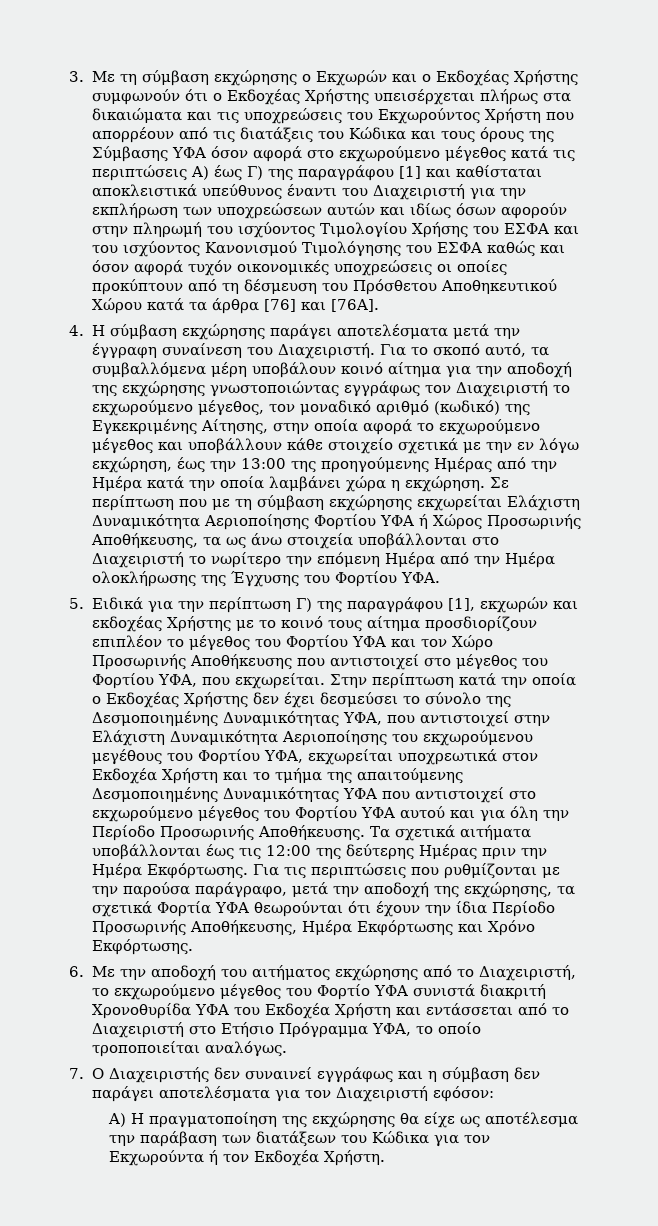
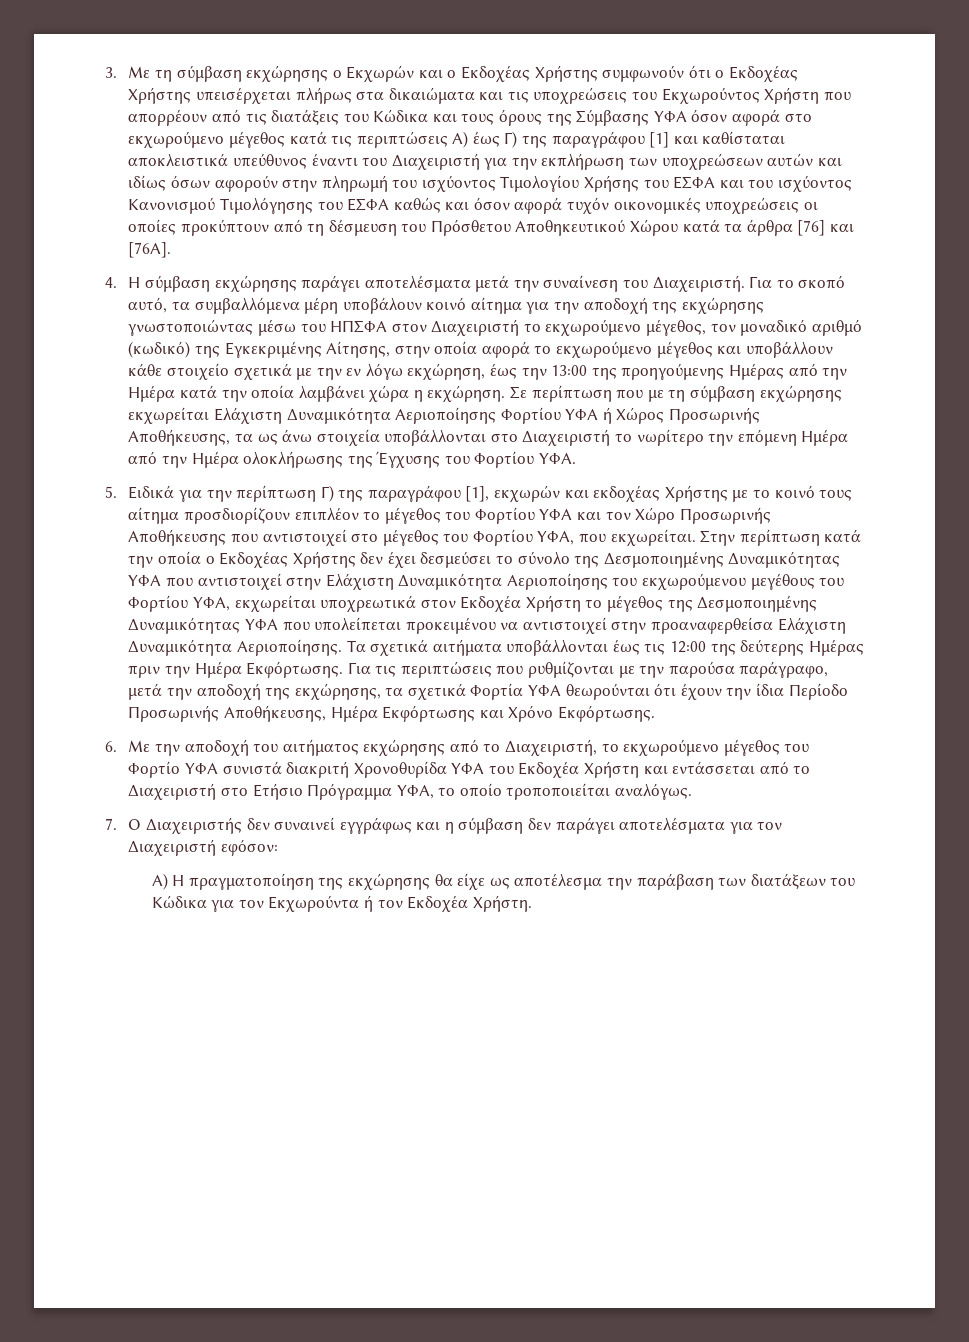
- 4. Η σύμβαση εκχώρησης παράγει αποτελέσματα μετά την έγγραφη συναίνεση του Διαχειριστή.
+ 4. Η σύμβαση εκχώρησης παράγει αποτελέσματα μετά την συναίνεση του Διαχειριστή.
- Για το σκοπό αυτό, τα συμβαλλόμενα μέρη υποβάλουν κοινό αίτημα για την αποδοχή της εκχώρησης γνωστοποιώντας εγγράφως τον Διαχειριστή το εκχωρούμενο μέγεθος, τον μοναδικό αριθμό (κωδικό) της Εγκεκριμένης Αίτησης, στην οποία αφορά το εκχωρούμενο μέγεθος και υποβάλλουν κάθε στοιχείο σχετικά με την εν λόγω εκχώρηση, έως την 13:00 της προηγούμενης Ημέρας από την Ημέρα κατά την οποία λαμβάνει χώρα η εκχώρηση.
+ Για το σκοπό αυτό, τα συμβαλλόμενα μέρη υποβάλουν κοινό αίτημα για την αποδοχή της εκχώρησης γνωστοποιώντας μέσω του ΗΠΣΦΑ στον Διαχειριστή το εκχωρούμενο μέγεθος, τον μοναδικό αριθμό (κωδικό) της Εγκεκριμένης Αίτησης, στην οποία αφορά το εκχωρούμενο μέγεθος και υποβάλλουν κάθε στοιχείο σχετικά με την εν λόγω εκχώρηση, έως την 13:00 της προηγούμενης Ημέρας από την Ημέρα κατά την οποία λαμβάνει χώρα η εκχώρηση.
- Στην περίπτωση κατά την οποία ο Εκδοχέας Χρήστης δεν έχει δεσμεύσει το σύνολο της Δεσμοποιημένης Δυναμικότητας ΥΦΑ, που αντιστοιχεί στην Ελάχιστη Δυναμικότητα Αεριοποίησης του εκχωρούμενου μεγέθους του Φορτίου ΥΦΑ, εκχωρείται υποχρεωτικά στον Εκδοχέα Χρήστη και το τμήμα της απαιτούμενης Δεσμοποιημένης Δυναμικότητας ΥΦΑ που αντιστοιχεί στο εκχωρούμενο μέγεθος του Φορτίου ΥΦΑ αυτού και για όλη την Περίοδο Προσωρινής Αποθήκευσης.
+ Στην περίπτωση κατά την οποία ο Εκδοχέας Χρήστης δεν έχει δεσμεύσει το σύνολο της Δεσμοποιημένης Δυναμικότητας ΥΦΑ που αντιστοιχεί στην Ελάχιστη Δυναμικότητα Αεριοποίησης του εκχωρούμενου μεγέθους του Φορτίου ΥΦΑ, εκχωρείται υποχρεωτικά στον Εκδοχέα Χρήστη το μέγεθος της Δεσμοποιημένης Δυναμικότητας ΥΦΑ που υπολείπεται προκειμένου να αντιστοιχεί στην προαναφερθείσα Ελάχιστη Δυναμικότητα Αεριοποίησης.

